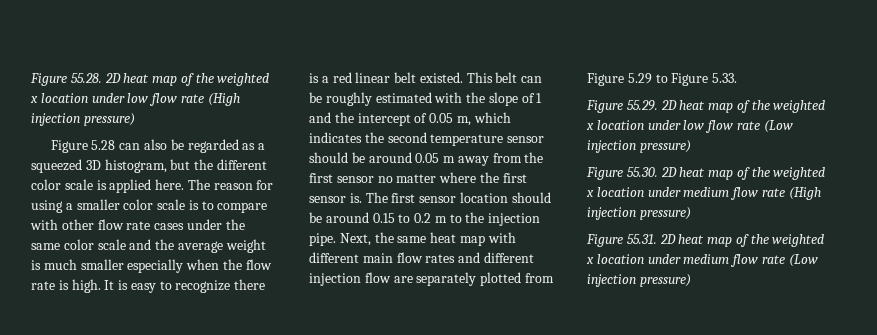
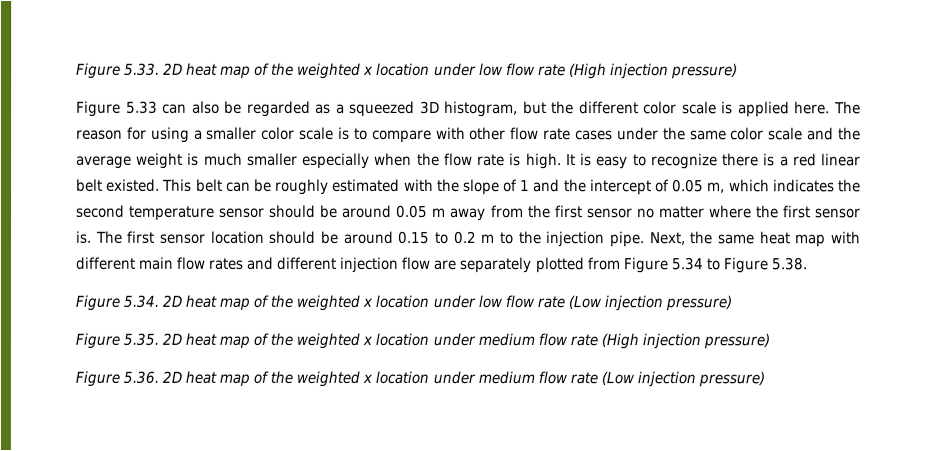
- Figure 55.28. 2D heat map of the weighted x location under low flow rate (High injection pressure)
+ Figure 5.33. 2D heat map of the weighted x location under low flow rate (High injection pressure)
- Figure 5.28 can also be regarded as a squeezed 3D histogram, but the different color scale is applied here.
+ Figure 5.33 can also be regarded as a squeezed 3D histogram, but the different color scale is applied here.
- Next, the same heat map with different main flow rates and different injection flow are separately plotted from Figure 5.29 to Figure 5.33.
- Figure 55.29. 2D heat map of the weighted x location under low flow rate (Low injection pressure)
+ Next, the same heat map with different main flow rates and different injection flow are separately plotted from Figure 5.34 to Figure 5.38.
+ Figure 5.34. 2D heat map of the weighted x location under low flow rate (Low injection pressure)
- Figure 55.30. 2D heat map of the weighted x location under medium flow rate (High injection pressure)
+ Figure 5.35. 2D heat map of the weighted x location under medium flow rate (High injection pressure)
- Figure 55.31. 2D heat map of the weighted x location under medium flow rate (Low injection pressure)
+ Figure 5.36. 2D heat map of the weighted x location under medium flow rate (Low injection pressure)

